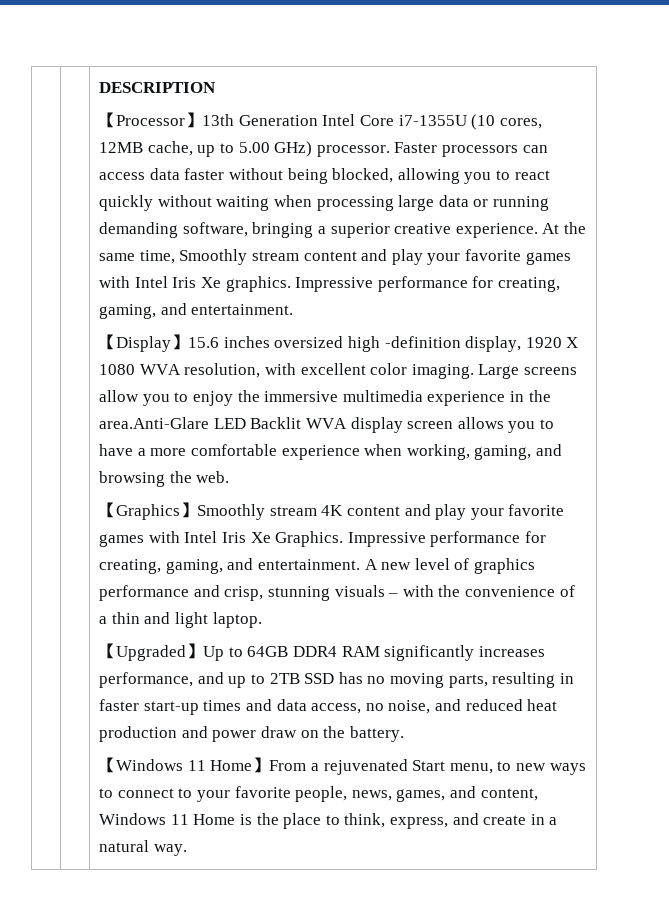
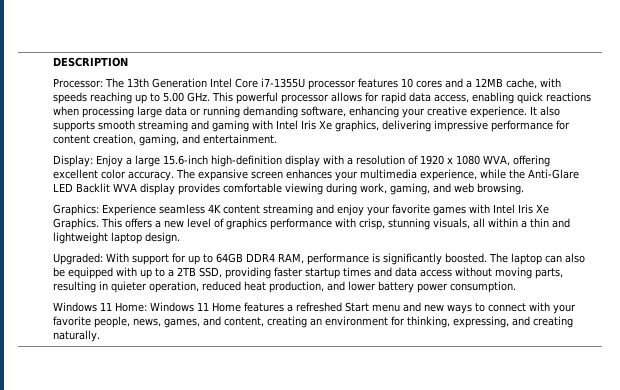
- 【Processor】13th Generation Intel Core i7-1355U (10 cores, 12MB cache, up to 5.00 GHz) processor. Faster processors can access data faster without being blocked, allowing you to react quickly without waiting when processing large data or running demanding software, bringing a superior creative experience. At the same time, Smoothly stream content and play your favorite games with Intel Iris Xe graphics. Impressive performance for creating, gaming, and entertainment.
- 【Display】15.6 inches oversized high -definition display, 1920 X 1080 WVA resolution, with excellent color imaging. Large screens allow you to enjoy the immersive multimedia experience in the area.Anti-Glare LED Backlit WVA display screen allows you to have a more comfortable experience when working, gaming, and browsing the web.
- 【Graphics】Smoothly stream 4K content and play your favorite games with Intel Iris Xe Graphics.
+ Processor: The 13th Generation Intel Core i7-1355U processor features 10 cores and a 12MB cache, with speeds reaching up to 5.00 GHz. This powerful processor allows for rapid data access, enabling quick reactions when processing large data or running demanding software, enhancing your creative experience. It also supports smooth streaming and gaming with Intel Iris Xe graphics, delivering impressive performance for content creation, gaming, and entertainment.
+ Display: Enjoy a large 15.6-inch high-definition display with a resolution of 1920 x 1080 WVA, offering excellent color accuracy. The expansive screen enhances your multimedia experience, while the Anti-Glare LED Backlit WVA display provides comfortable viewing during work, gaming, and web browsing.
+ Graphics: Experience seamless 4K content streaming and enjoy your favorite games with Intel Iris Xe Graphics.
- Impressive performance for creating, gaming, and entertainment. A new level of graphics performance and crisp, stunning visuals – with the convenience of a thin and light laptop.
- 【Upgraded】Up to 64GB DDR4 RAM significantly increases performance, and up to 2TB SSD has no moving parts, resulting in faster start-up times and data access, no noise, and reduced heat production and power draw on the battery.
- 【Windows 11 Home】From a rejuvenated Start menu, to new ways to connect to your favorite people, news, games, and content, Windows 11 Home is the place to think, express, and create in a natural way.
+ This offers a new level of graphics performance with crisp, stunning visuals, all within a thin and lightweight laptop design.
+ Upgraded: With support for up to 64GB DDR4 RAM, performance is significantly boosted. The laptop can also be equipped with up to a 2TB SSD, providing faster startup times and data access without moving parts, resulting in quieter operation, reduced heat production, and lower battery power consumption.
+ Windows 11 Home: Windows 11 Home features a refreshed Start menu and new ways to connect with your favorite people, news, games, and content, creating an environment for thinking, expressing, and creating naturally.

